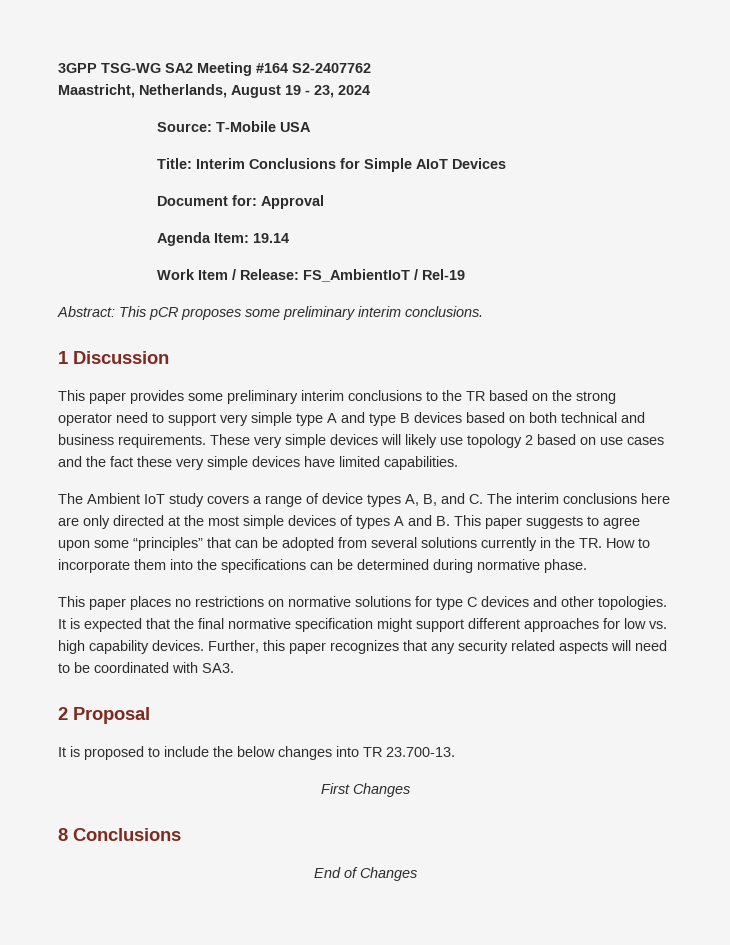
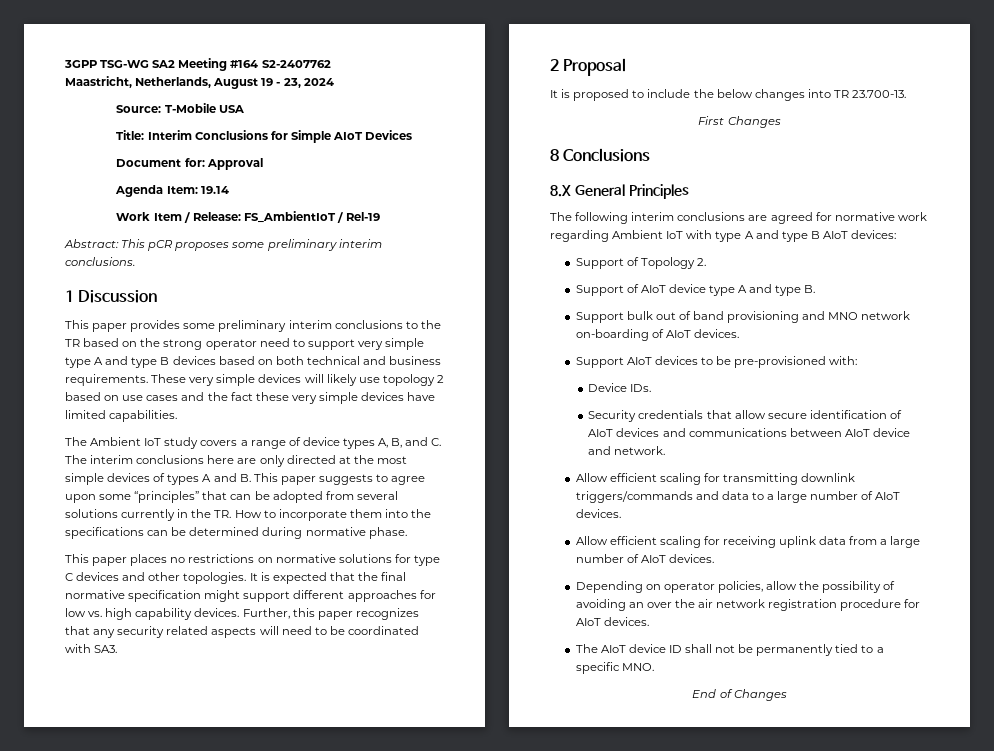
+ 8.X General Principles
+ The following interim conclusions are agreed for normative work regarding Ambient IoT with type A and type B AIoT devices:
+ Support of Topology 2.
+ Support of AIoT device type A and type B.
+ Support bulk out of band provisioning and MNO network on-boarding of AIoT devices.
+ Support AIoT devices to be pre-provisioned with:
+ Device IDs.
+ Security credentials that allow secure identification of AIoT devices and communications between AIoT device and network.
+ Allow efficient scaling for transmitting downlink triggers/commands and data to a large number of AIoT devices.
+ Allow efficient scaling for receiving uplink data from a large number of AIoT devices.
+ Depending on operator policies, allow the possibility of avoiding an over the air network registration procedure for AIoT devices.
+ The AIoT device ID shall not be permanently tied to a specific MNO.

